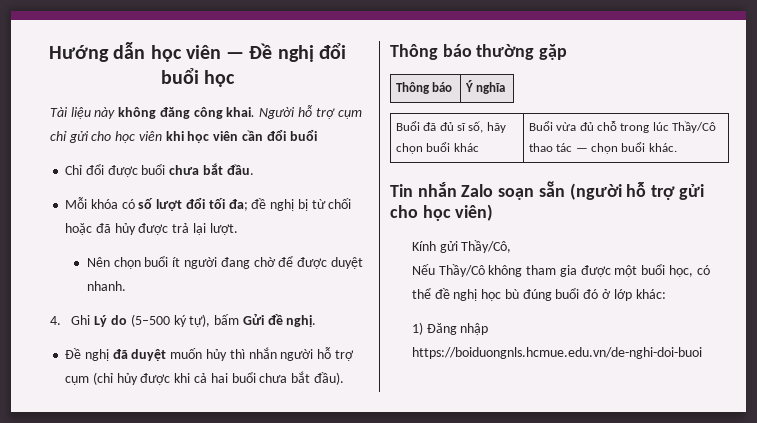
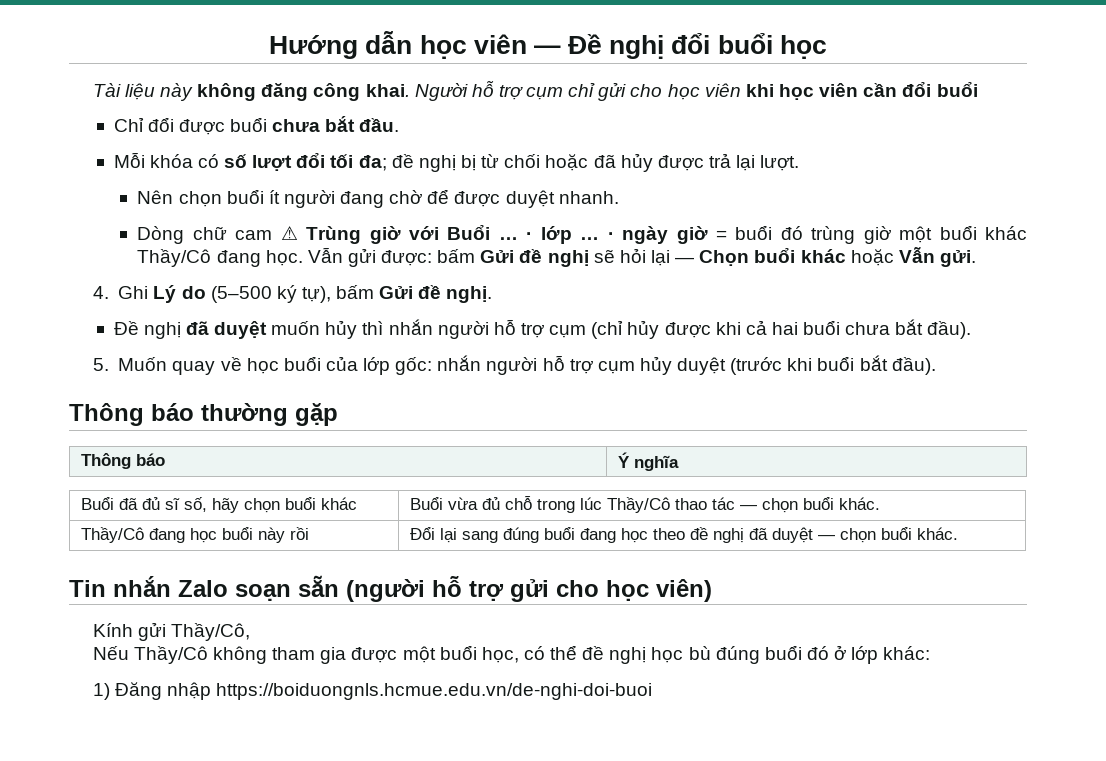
+ Dòng chữ cam ⚠ Trùng giờ với Buổi … · lớp … · ngày giờ = buổi đó trùng giờ một buổi khác Thầy/Cô đang học. Vẫn gửi được: bấm Gửi đề nghị sẽ hỏi lại — Chọn buổi khác hoặc Vẫn gửi.
+ 5. Muốn quay về học buổi của lớp gốc: nhắn người hỗ trợ cụm hủy duyệt (trước khi buổi bắt đầu).
+ Thầy/Cô đang học buổi này rồi | Đổi lại sang đúng buổi đang học theo đề nghị đã duyệt — chọn buổi khác.

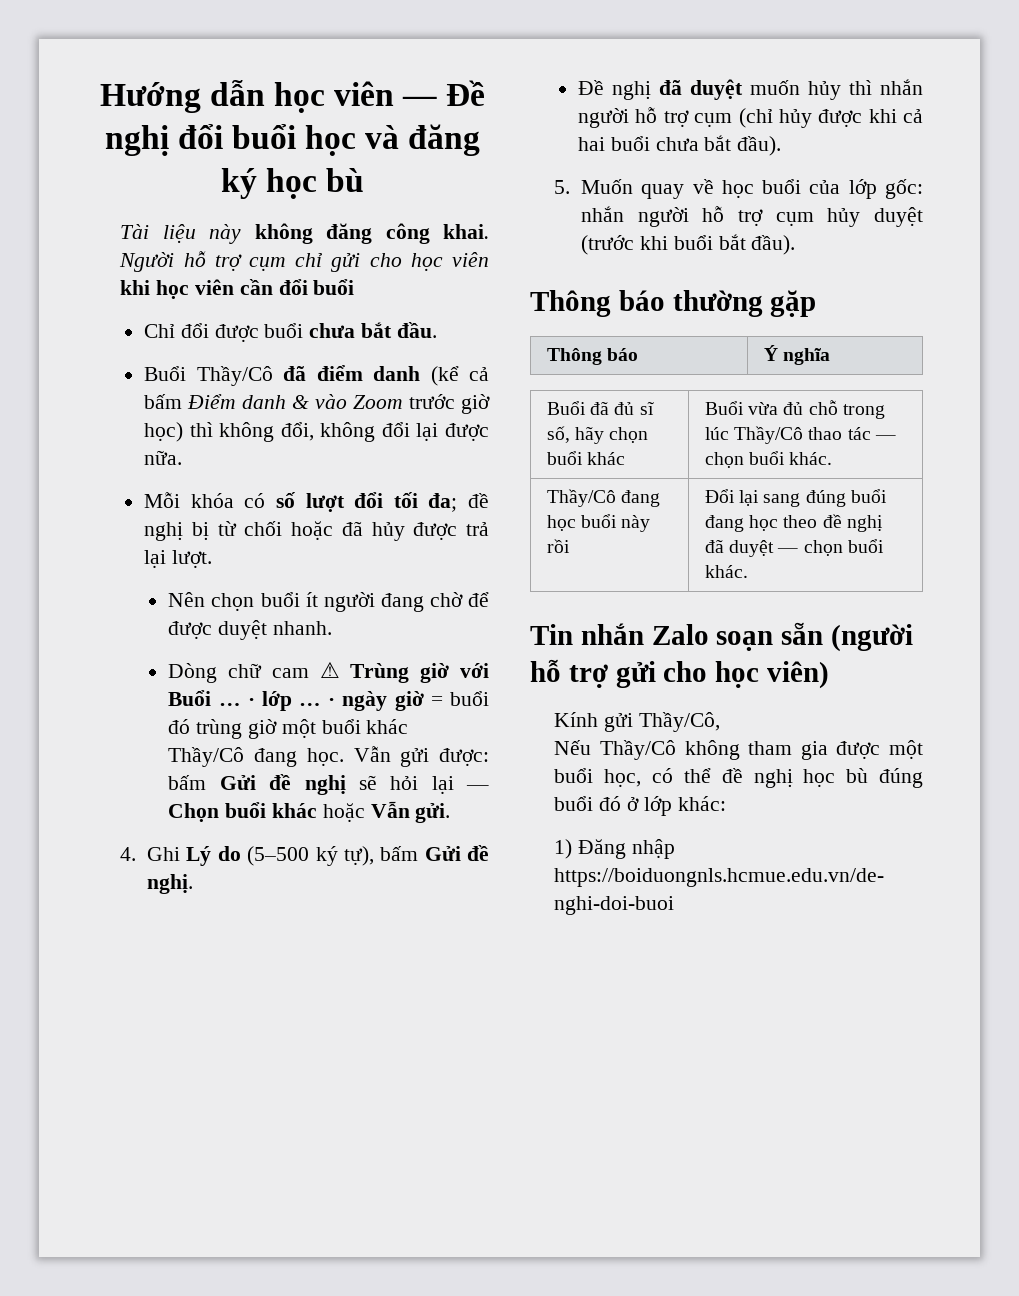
- Hướng dẫn học viên — Đề nghị đổi buổi học
+ Hướng dẫn học viên — Đề nghị đổi buổi học và đăng ký học bù
+ Buổi Thầy/Cô đã điểm danh (kể cả bấm Điểm danh & vào Zoom trước giờ học) thì không đổi, không đổi lại được nữa.

